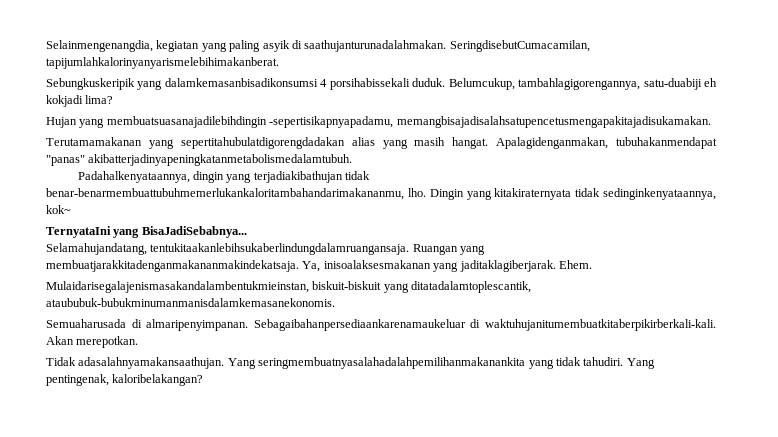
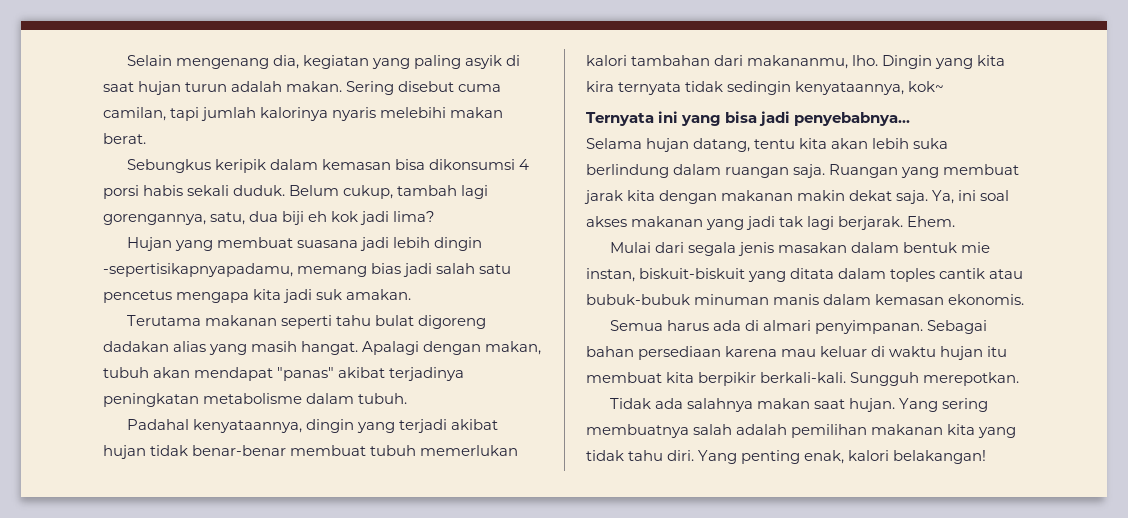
- Selainmengenangdia, kegiatan yang paling asyik di saathujanturunadalahmakan. SeringdisebutCumacamilan, tapijumlahkalorinyanyarismelebihimakanberat.
- Sebungkuskeripik yang dalamkemasanbisadikonsumsi 4 porsihabissekali duduk. Belumcukup, tambahlagigorengannya, satu-duabiji eh kokjadi lima?
- Hujan yang membuatsuasanajadilebihdingin -sepertisikapnyapadamu, memangbisajadisalahsatupencetusmengapakitajadisukamakan.
- Terutamamakanan yang sepertitahubulatdigorengdadakan alias yang masih hangat. Apalagidenganmakan, tubuhakanmendapat "panas" akibatterjadinyapeningkatanmetabolismedalamtubuh.
- Padahalkenyataannya, dingin yang terjadiakibathujan tidak benar-benarmembuattubuhmemerlukankaloritambahandarimakananmu, lho. Dingin yang kitakiraternyata tidak sedinginkenyataannya, kok~
- TernyataIni yang BisaJadiSebabnya...
- Selamahujandatang, tentukitaakanlebihsukaberlindungdalamruangansaja. Ruangan yang membuatjarakkitadenganmakananmakindekatsaja. Ya, inisoalaksesmakanan yang jaditaklagiberjarak. Ehem.
- Mulaidarisegalajenismasakandalambentukmieinstan, biskuit-biskuit yang ditatadalamtoplescantik, ataububuk-bubukminumanmanisdalamkemasanekonomis.
- Semuaharusada di almaripenyimpanan. Sebagaibahanpersediaankarenamaukeluar di waktuhujanitumembuatkitaberpikirberkali-kali. Akan merepotkan.
- Tidak adasalahnyamakansaathujan. Yang seringmembuatnyasalahadalahpemilihanmakanankita yang tidak tahudiri. Yang pentingenak, kaloribelakangan?
+ Selain mengenang dia, kegiatan yang paling asyik di saat hujan turun adalah makan. Sering disebut cuma camilan, tapi jumlah kalorinya nyaris melebihi makan berat.
+ Sebungkus keripik dalam kemasan bisa dikonsumsi 4 porsi habis sekali duduk. Belum cukup, tambah lagi gorengannya, satu, dua biji eh kok jadi lima?
+ Hujan yang membuat suasana jadi lebih dingin -sepertisikapnyapadamu, memang bias jadi salah satu pencetus mengapa kita jadi suk amakan.
+ Terutama makanan seperti tahu bulat digoreng dadakan alias yang masih hangat. Apalagi dengan makan, tubuh akan mendapat "panas" akibat terjadinya peningkatan metabolisme dalam tubuh.
+ Padahal kenyataannya, dingin yang terjadi akibat hujan tidak benar-benar membuat tubuh memerlukan kalori tambahan dari makananmu, lho. Dingin yang kita kira ternyata tidak sedingin kenyataannya, kok~
+ Ternyata ini yang bisa jadi penyebabnya...
+ Selama hujan datang, tentu kita akan lebih suka berlindung dalam ruangan saja. Ruangan yang membuat jarak kita dengan makanan makin dekat saja. Ya, ini soal akses makanan yang jadi tak lagi berjarak. Ehem.
+ Mulai dari segala jenis masakan dalam bentuk mie instan, biskuit-biskuit yang ditata dalam toples cantik atau bubuk-bubuk minuman manis dalam kemasan ekonomis.
+ Semua harus ada di almari penyimpanan. Sebagai bahan persediaan karena mau keluar di waktu hujan itu membuat kita berpikir berkali-kali. Sungguh merepotkan.
+ Tidak ada salahnya makan saat hujan. Yang sering membuatnya salah adalah pemilihan makanan kita yang tidak tahu diri. Yang penting enak, kalori belakangan!

